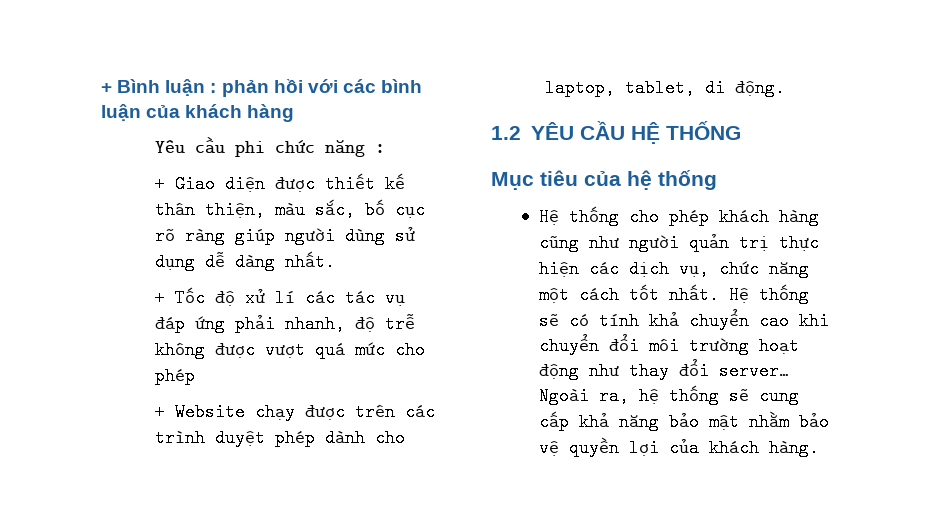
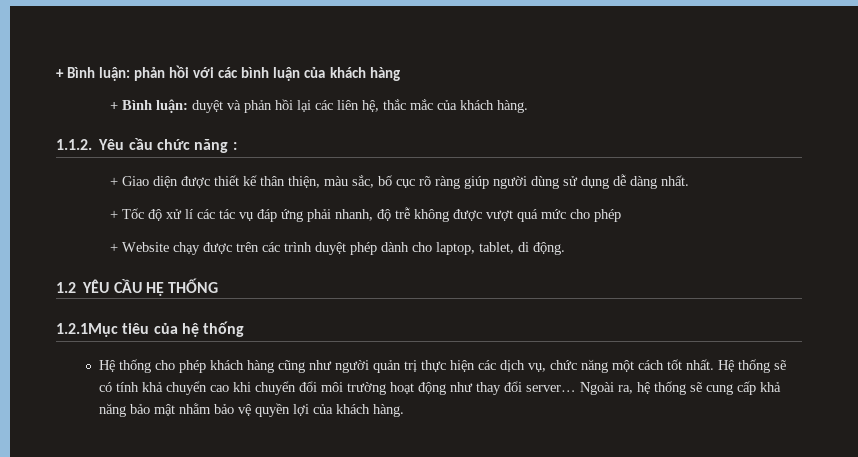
- + Bình luận : phản hồi với các bình luận của khách hàng
+ + Bình luận: phản hồi với các bình luận của khách hàng
- Yêu cầu phi chức năng :
+ + Bình luận: duyệt và phản hồi lại các liên hệ, thắc mắc của khách hàng.
+ 1.1.2. Yêu cầu chức năng :
- Mục tiêu của hệ thống
+ 1.2.1Mục tiêu của hệ thống

